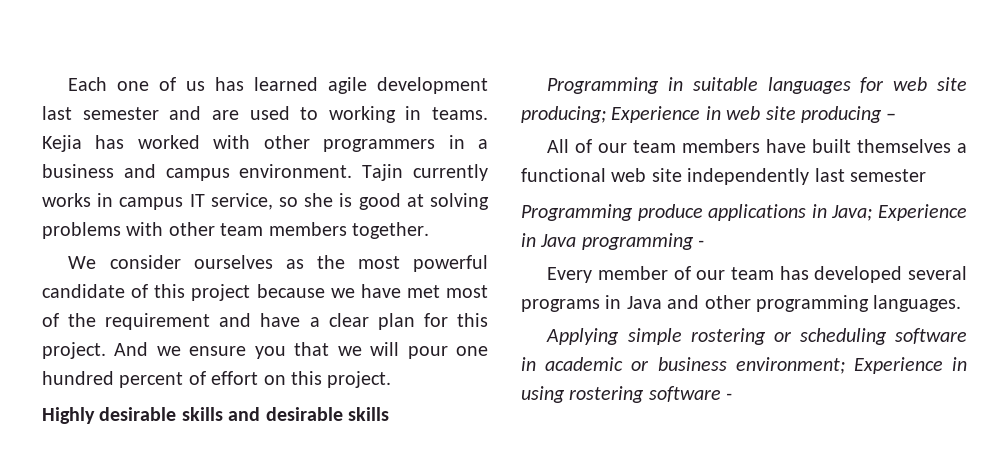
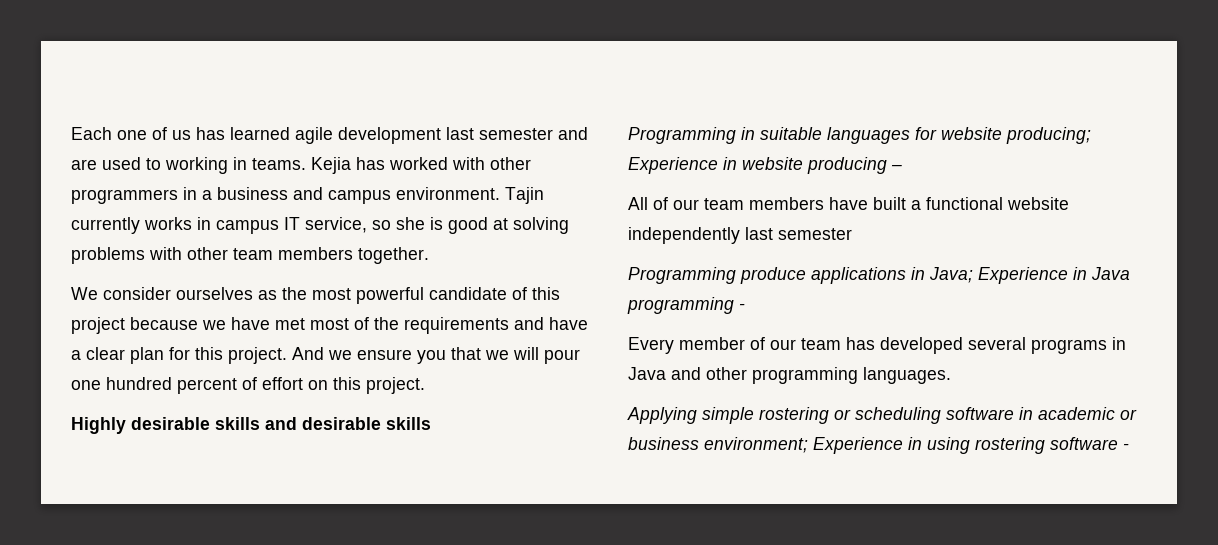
- We consider ourselves as the most powerful candidate of this project because we have met most of the requirement and have a clear plan for this project.
+ We consider ourselves as the most powerful candidate of this project because we have met most of the requirements and have a clear plan for this project.
- Programming in suitable languages for web site producing; Experience in web site producing –
+ Programming in suitable languages for website producing; Experience in website producing –
- All of our team members have built themselves a functional web site independently last semester
+ All of our team members have built a functional website independently last semester

